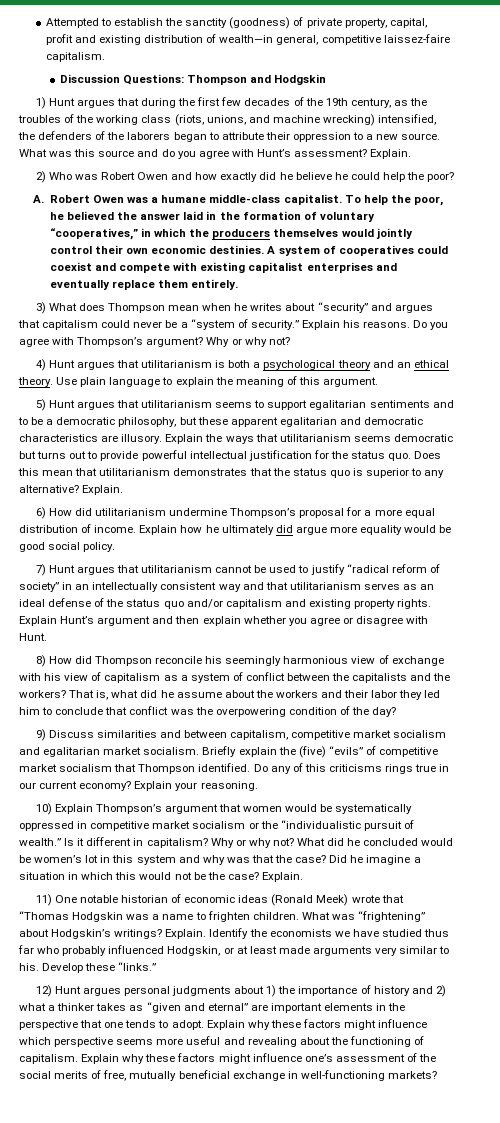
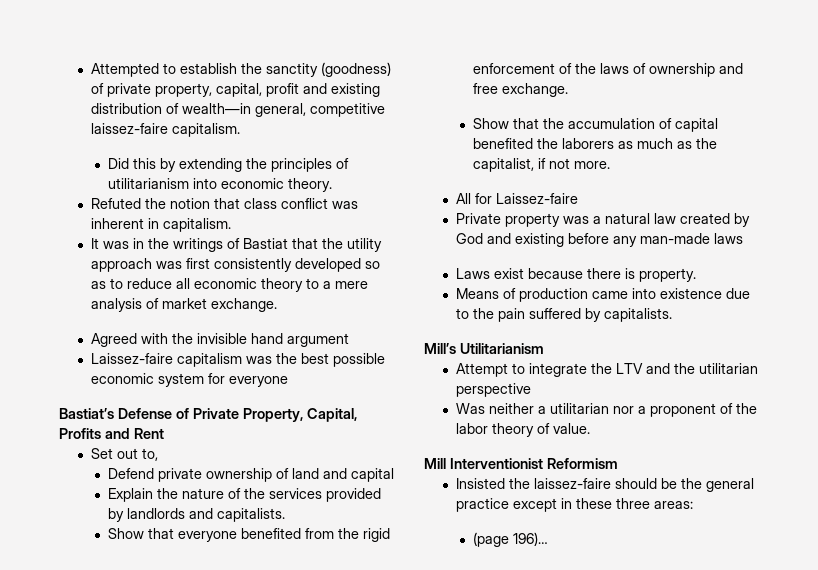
- Discussion Questions: Thompson and Hodgskin
- 1) Hunt argues that during the first few decades of the 19th century, as the troubles of the working class (riots, unions, and machine wrecking) intensified, the defenders of the laborers began to attribute their oppression to a new source. What was this source and do you agree with Hunt’s assessment? Explain.
- 2) Who was Robert Owen and how exactly did he believe he could help the poor?
- A. Robert Owen was a humane middle-class capitalist. To help the poor, he believed the answer laid in the formation of voluntary “cooperatives,” in which the producers themselves would jointly control their own economic destinies. A system of cooperatives could coexist and compete with existing capitalist enterprises and eventually replace them entirely.
- 3) What does Thompson mean when he writes about “security” and argues that capitalism could never be a “system of security.” Explain his reasons. Do you agree with Thompson’s argument? Why or why not?
- 4) Hunt argues that utilitarianism is both a psychological theory and an ethical theory. Use plain language to explain the meaning of this argument.
- 5) Hunt argues that utilitarianism seems to support egalitarian sentiments and to be a democratic philosophy, but these apparent egalitarian and democratic characteristics are illusory. Explain the ways that utilitarianism seems democratic but turns out to provide powerful intellectual justification for the status quo. Does this mean that utilitarianism demonstrates that the status quo is superior to any alternative? Explain.
- 6) How did utilitarianism undermine Thompson’s proposal for a more equal distribution of income. Explain how he ultimately did argue more equality would be good social policy.
- 7) Hunt argues that utilitarianism cannot be used to justify “radical reform of society” in an intellectually consistent way and that utilitarianism serves as an ideal defense of the status quo and/or capitalism and existing property rights. Explain Hunt’s argument and then explain whether you agree or disagree with Hunt.
- 8) How did Thompson reconcile his seemingly harmonious view of exchange with his view of capitalism as a system of conflict between the capitalists and the workers? That is, what did he assume about the workers and their labor they led him to conclude that conflict was the overpowering condition of the day?
- 9) Discuss similarities and between capitalism, competitive market socialism and egalitarian market socialism. Briefly explain the (five) “evils” of competitive market socialism that Thompson identified. Do any of this criticisms rings true in our current economy? Explain your reasoning.
- 10) Explain Thompson’s argument that women would be systematically oppressed in competitive market socialism or the “individualistic pursuit of wealth.” Is it different in capitalism? Why or why not? What did he concluded would be women’s lot in this system and why was that the case? Did he imagine a situation in which this would not be the case? Explain.
- 11) One notable historian of economic ideas (Ronald Meek) wrote that “Thomas Hodgskin was a name to frighten children. What was “frightening” about Hodgskin’s writings? Explain. Identify the economists we have studied thus far who probably influenced Hodgskin, or at least made arguments very similar to his. Develop these “links.”
- 12) Hunt argues personal judgments about 1) the importance of history and 2) what a thinker takes as “given and eternal” are important elements in the perspective that one tends to adopt. Explain why these factors might influence which perspective seems more useful and revealing about the functioning of capitalism. Explain why these factors might influence one’s assessment of the social merits of free, mutually beneficial exchange in well-functioning markets?
+ Did this by extending the principles of utilitarianism into economic theory.
+ Refuted the notion that class conflict was inherent in capitalism.
+ It was in the writings of Bastiat that the utility approach was first consistently developed so as to reduce all economic theory to a mere analysis of market exchange.
+ Agreed with the invisible hand argument
+ Laissez-faire capitalism was the best possible economic system for everyone
+ Bastiat’s Defense of Private Property, Capital, Profits and Rent
+ Set out to,
+ Defend private ownership of land and capital
+ Explain the nature of the services provided by landlords and capitalists.
+ Show that everyone benefited from the rigid enforcement of the laws of ownership and free exchange.
+ Show that the accumulation of capital benefited the laborers as much as the capitalist, if not more.
+ All for Laissez-faire
+ Private property was a natural law created by God and existing before any man-made laws
+ Laws exist because there is property.
+ Means of production came into existence due to the pain suffered by capitalists.
+ Mill’s Utilitarianism
+ Attempt to integrate the LTV and the utilitarian perspective
+ Was neither a utilitarian nor a proponent of the labor theory of value.
+ Mill Interventionist Reformism
+ Insisted the laissez-faire should be the general practice except in these three areas:
+ (page 196)…

